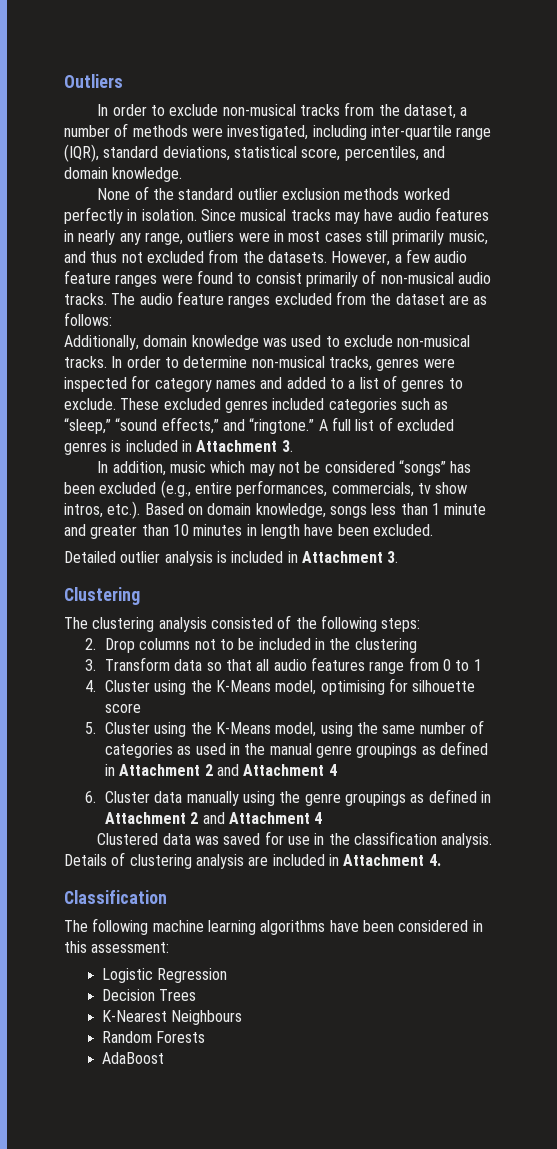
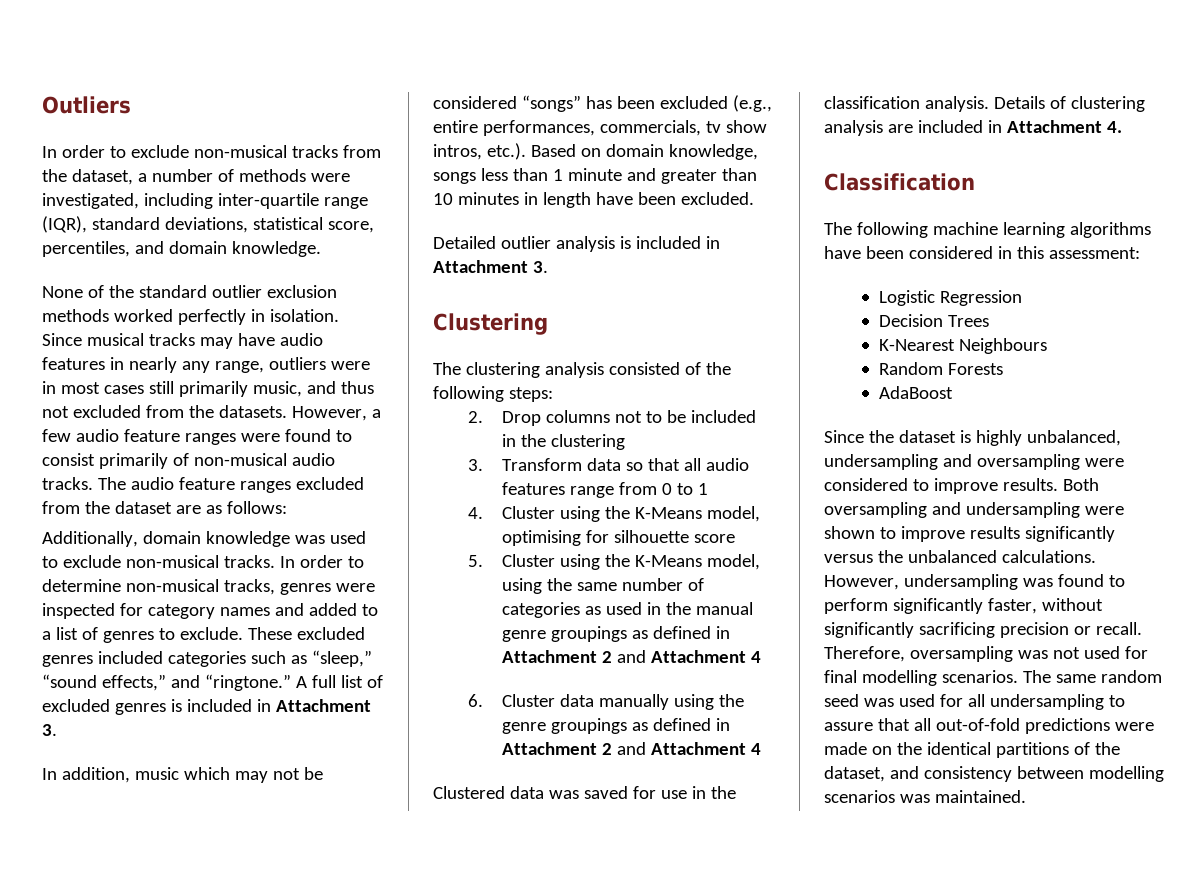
+ Since the dataset is highly unbalanced, undersampling and oversampling were considered to improve results. Both oversampling and undersampling were shown to improve results significantly versus the unbalanced calculations. However, undersampling was found to perform significantly faster, without significantly sacrificing precision or recall. Therefore, oversampling was not used for final modelling scenarios. The same random seed was used for all undersampling to assure that all out-of-fold predictions were made on the identical partitions of the dataset, and consistency between modelling scenarios was maintained.

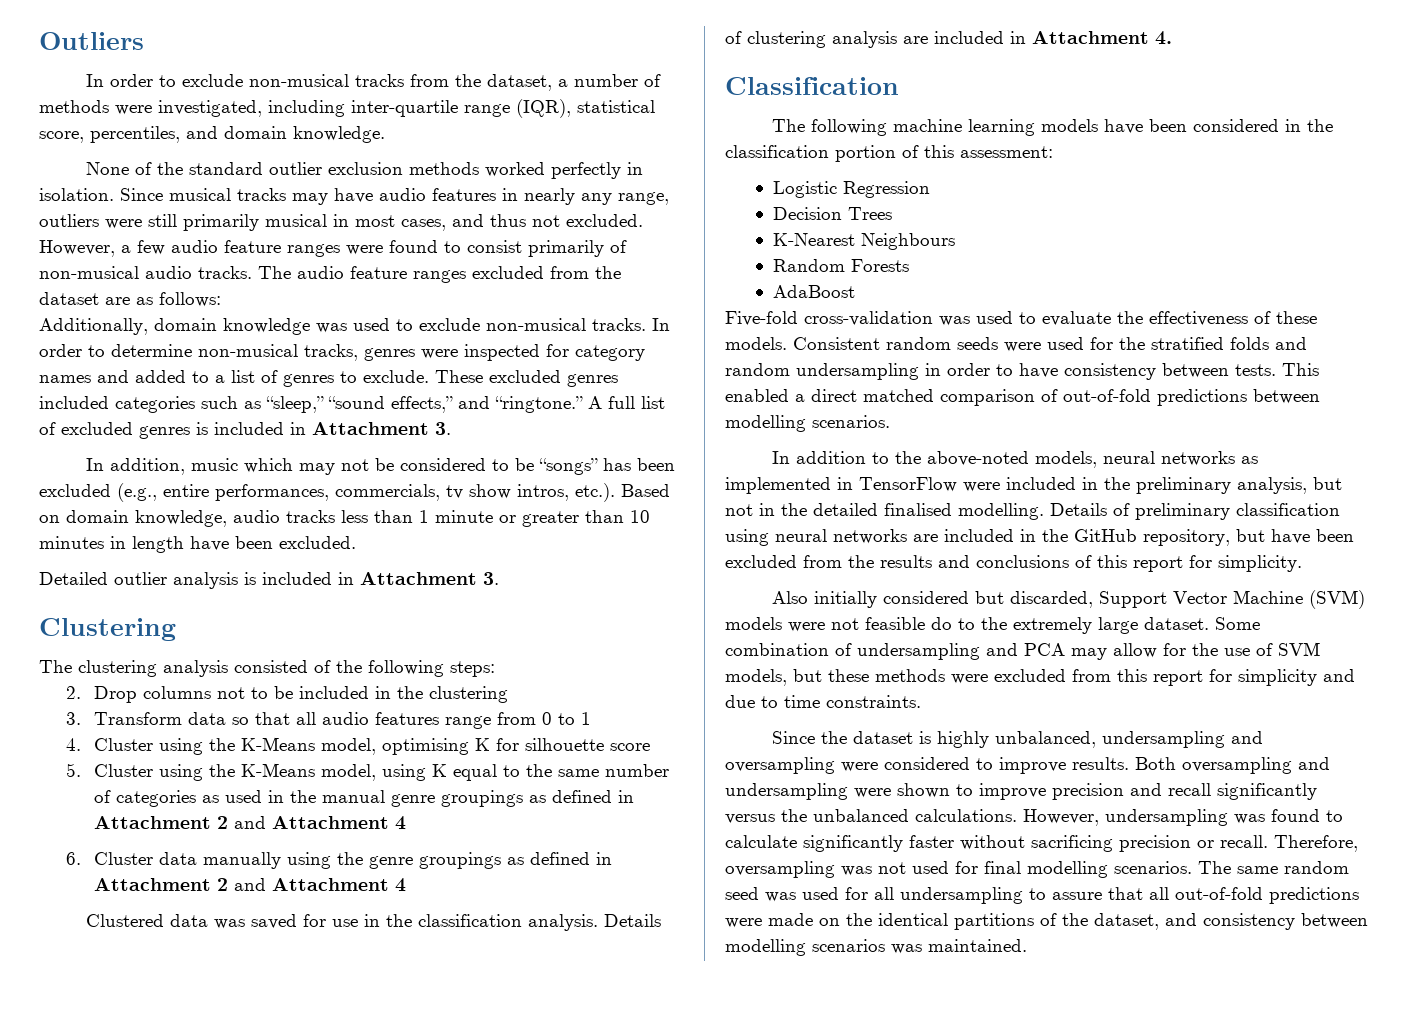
- In order to exclude non-musical tracks from the dataset, a number of methods were investigated, including inter-quartile range (IQR), standard deviations, statistical score, percentiles, and domain knowledge.
+ In order to exclude non-musical tracks from the dataset, a number of methods were investigated, including inter-quartile range (IQR), statistical score, percentiles, and domain knowledge.
- Since musical tracks may have audio features in nearly any range, outliers were in most cases still primarily music, and thus not excluded from the datasets.
+ Since musical tracks may have audio features in nearly any range, outliers were still primarily musical in most cases, and thus not excluded.
- In addition, music which may not be considered “songs” has been excluded (e.g., entire performances, commercials, tv show intros, etc.). Based on domain knowledge, songs less than 1 minute and greater than 10 minutes in length have been excluded.
+ In addition, music which may not be considered to be “songs” has been excluded (e.g., entire performances, commercials, tv show intros, etc.). Based on domain knowledge, audio tracks less than 1 minute or greater than 10 minutes in length have been excluded.
- 4. Cluster using the K-Means model, optimising for silhouette score
+ 4. Cluster using the K-Means model, optimising K for silhouette score
- 5. Cluster using the K-Means model, using the same number of categories as used in the manual genre groupings as defined in Attachment 2 and Attachment 4
+ 5. Cluster using the K-Means model, using K equal to the same number of categories as used in the manual genre groupings as defined in Attachment 2 and Attachment 4
- The following machine learning algorithms have been considered in this assessment:
+ The following machine learning models have been considered in the classification portion of this assessment:
+ Five-fold cross-validation was used to evaluate the effectiveness of these models. Consistent random seeds were used for the stratified folds and random undersampling in order to have consistency between tests. This enabled a direct matched comparison of out-of-fold predictions between modelling scenarios.
+ In addition to the above-noted models, neural networks as implemented in TensorFlow were included in the preliminary analysis, but not in the detailed finalised modelling. Details of preliminary classification using neural networks are included in the GitHub repository, but have been excluded from the results and conclusions of this report for simplicity.
+ Also initially considered but discarded, Support Vector Machine (SVM) models were not feasible do to the extremely large dataset. Some combination of undersampling and PCA may allow for the use of SVM models, but these methods were excluded from this report for simplicity and due to time constraints.
- Both oversampling and undersampling were shown to improve results significantly versus the unbalanced calculations.
+ Both oversampling and undersampling were shown to improve precision and recall significantly versus the unbalanced calculations.
- However, undersampling was found to perform significantly faster, without significantly sacrificing precision or recall.
+ However, undersampling was found to calculate significantly faster without sacrificing precision or recall.

